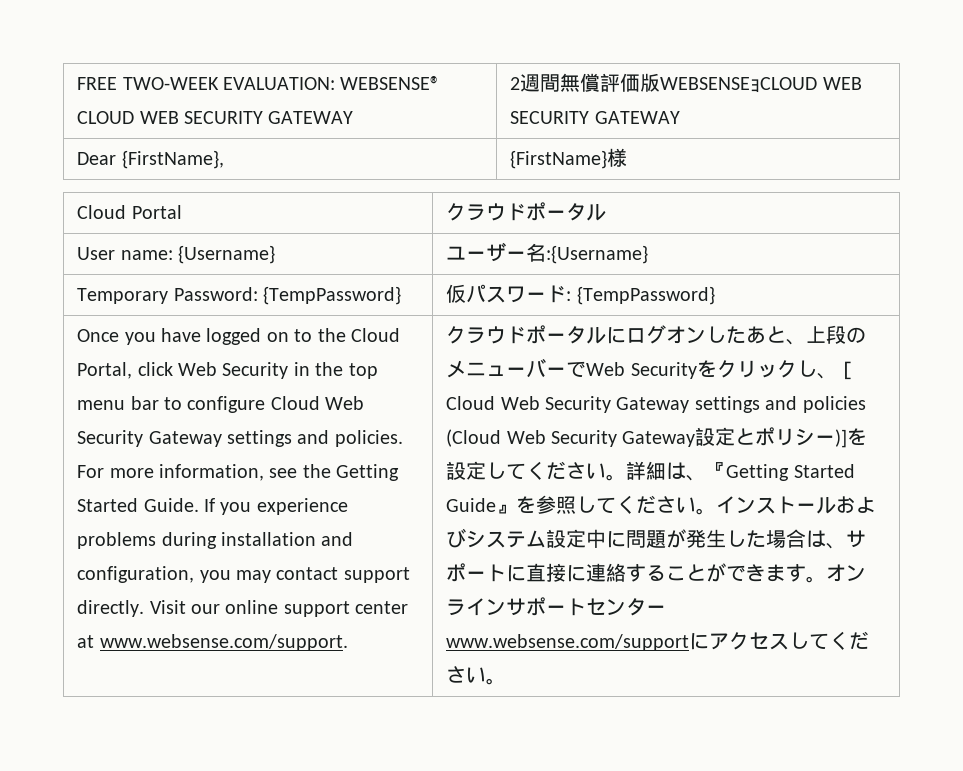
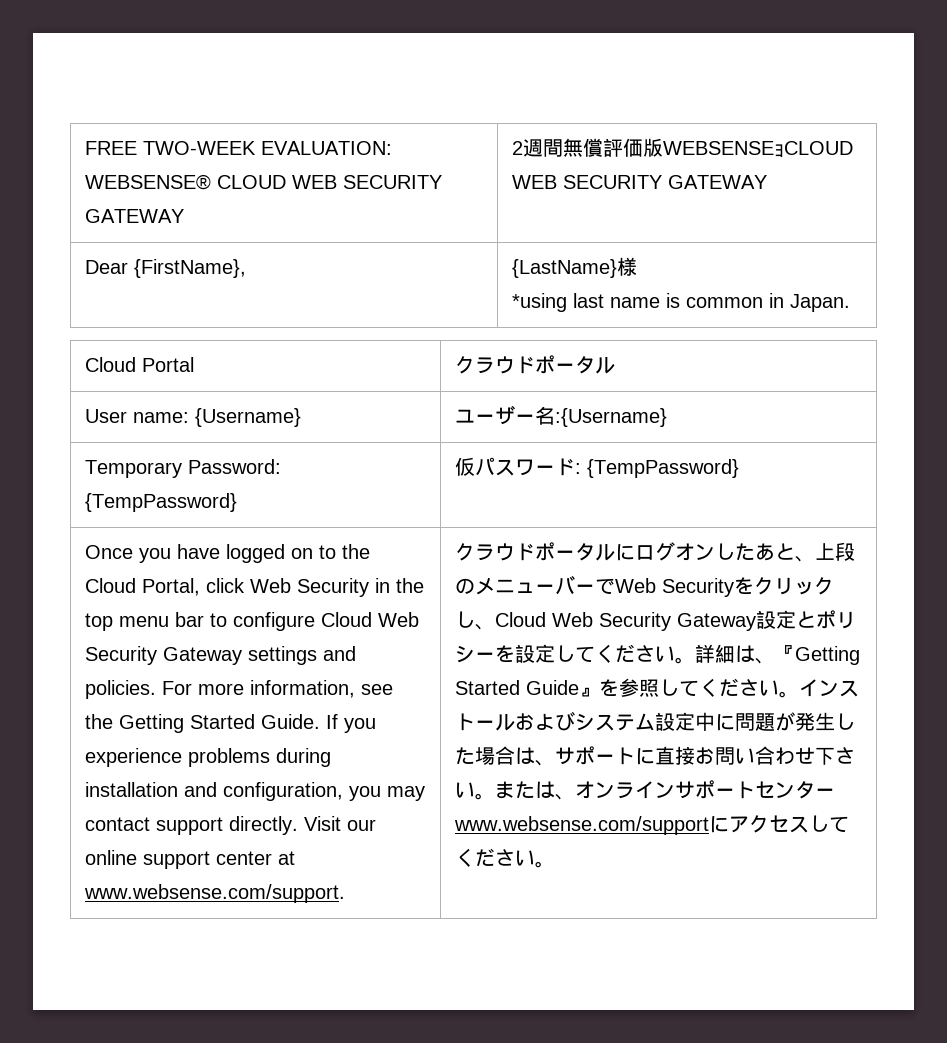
- Dear {FirstName}, | {FirstName}様
+ Dear {FirstName}, | {LastName}様
+ *using last name is common in Japan.
- クラウドポータルにログオンしたあと、上段のメニューバーでWeb Securityをクリックし、［Cloud Web Security Gateway settings and policies (Cloud Web Security Gateway設定とポリシー)]を設定してください。
+ クラウドポータルにログオンしたあと、上段のメニューバーでWeb Securityをクリックし、Cloud Web Security Gateway設定とポリシーを設定してください。
- インストールおよびシステム設定中に問題が発生した場合は、サポートに直接に連絡することができます。オンラインサポートセンターwww.websense.com/supportにアクセスしてください。
+ インストールおよびシステム設定中に問題が発生した場合は、サポートに直接お問い合わせ下さい。または、オンラインサポートセンターwww.websense.com/supportにアクセスしてください。

